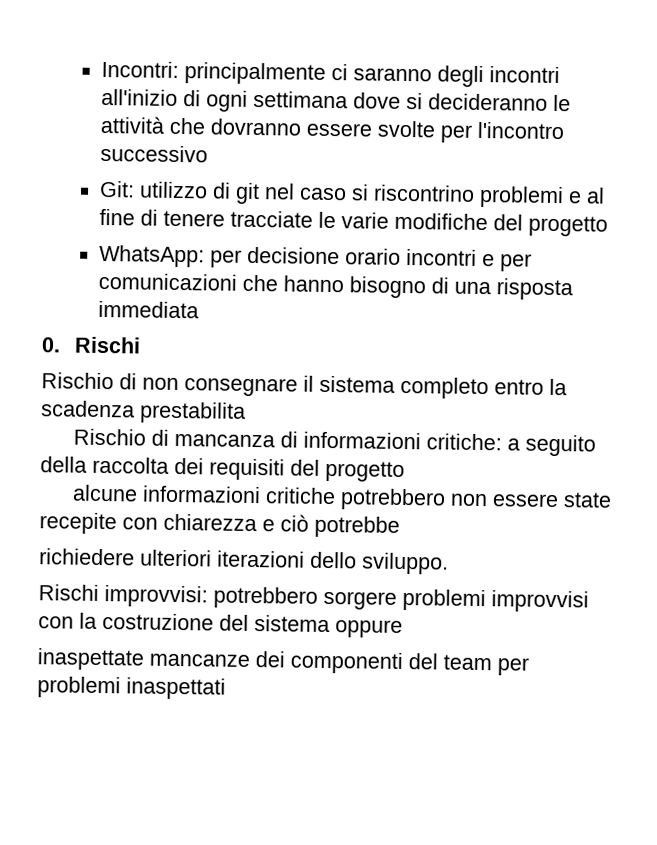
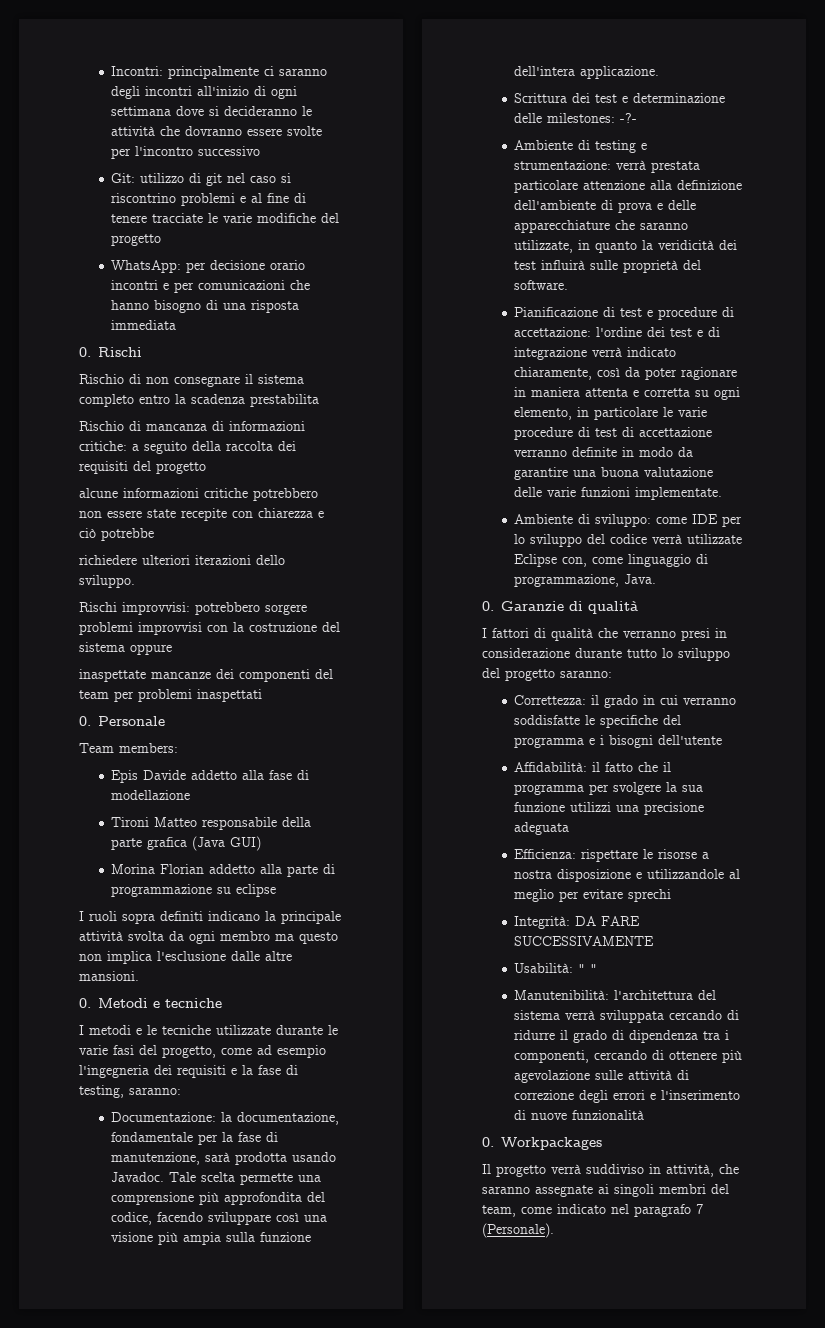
+ 0. Personale
+ Team members:
+ Epis Davide addetto alla fase di modellazione
+ Tironi Matteo responsabile della parte grafica (Java GUI)
+ Morina Florian addetto alla parte di programmazione su eclipse
+ I ruoli sopra definiti indicano la principale attività svolta da ogni membro ma questo non implica l'esclusione dalle altre mansioni.
+ 0. Metodi e tecniche
+ I metodi e le tecniche utilizzate durante le varie fasi del progetto, come ad esempio l'ingegneria dei requisiti e la fase di testing, saranno:
+ Documentazione: la documentazione, fondamentale per la fase di manutenzione, sarà prodotta usando Javadoc. Tale scelta permette una comprensione più approfondita del codice, facendo sviluppare così una visione più ampia sulla funzione dell'intera applicazione.
+ Scrittura dei test e determinazione delle milestones: -?-
+ Ambiente di testing e strumentazione: verrà prestata particolare attenzione alla definizione dell'ambiente di prova e delle apparecchiature che saranno utilizzate, in quanto la veridicità dei test influirà sulle proprietà del software.
+ Pianificazione di test e procedure di accettazione: l'ordine dei test e di integrazione verrà indicato chiaramente, così da poter ragionare in maniera attenta e corretta su ogni elemento, in particolare le varie procedure di test di accettazione verranno definite in modo da garantire una buona valutazione delle varie funzioni implementate.
+ Ambiente di sviluppo: come IDE per lo sviluppo del codice verrà utilizzate Eclipse con, come linguaggio di programmazione, Java.
+ 0. Garanzie di qualità
+ I fattori di qualità che verranno presi in considerazione durante tutto lo sviluppo del progetto saranno:
+ Correttezza: il grado in cui verranno soddisfatte le specifiche del programma e i bisogni dell'utente
+ Affidabilità: il fatto che il programma per svolgere la sua funzione utilizzi una precisione adeguata
+ Efficienza: rispettare le risorse a nostra disposizione e utilizzandole al meglio per evitare sprechi
+ Integrità: DA FARE SUCCESSIVAMENTE
+ Usabilità: " "
+ Manutenibilità: l'architettura del sistema verrà sviluppata cercando di ridurre il grado di dipendenza tra i componenti, cercando di ottenere più agevolazione sulle attività di correzione degli errori e l'inserimento di nuove funzionalità
+ 0. Workpackages
+ Il progetto verrà suddiviso in attività, che saranno assegnate ai singoli membri del team, come indicato nel paragrafo 7 (Personale).

